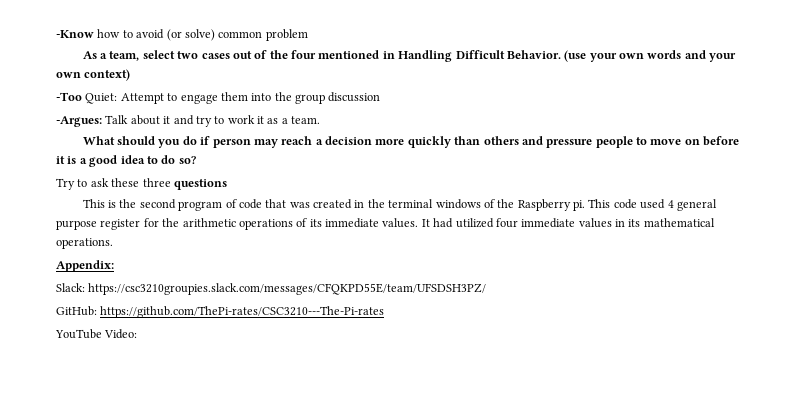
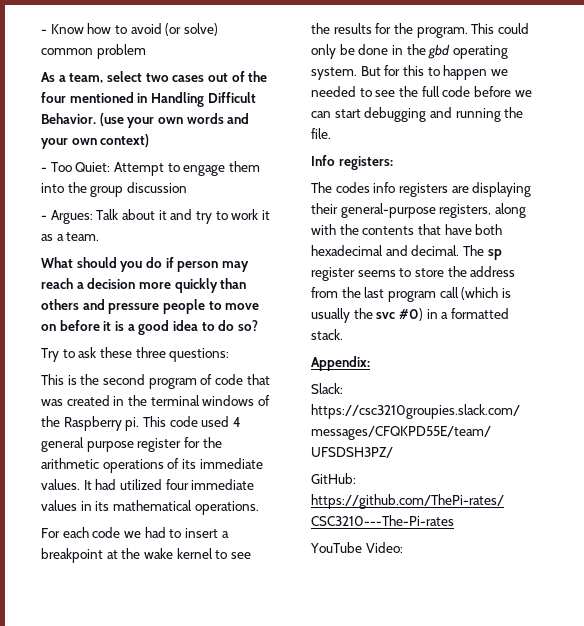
- -Know how to avoid (or solve) common problem
+ - Know how to avoid (or solve) common problem
- -Too Quiet: Attempt to engage them into the group discussion
+ - Too Quiet: Attempt to engage them into the group discussion
- -Argues: Talk about it and try to work it as a team.
+ - Argues: Talk about it and try to work it as a team.
- Try to ask these three questions
+ Try to ask these three questions:
+ For each code we had to insert a breakpoint at the wake kernel to see the results for the program. This could only be done in the gbd operating system. But for this to happen we needed to see the full code before we can start debugging and running the file.
+ Info registers:
+ The codes info registers are displaying their general-purpose registers, along with the contents that have both hexadecimal and decimal. The sp register seems to store the address from the last program call (which is usually the svc #0) in a formatted stack.

